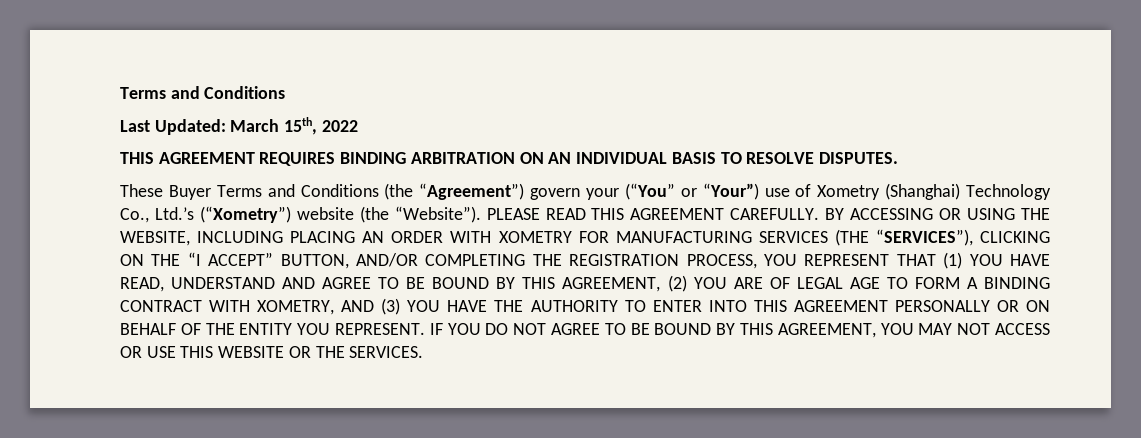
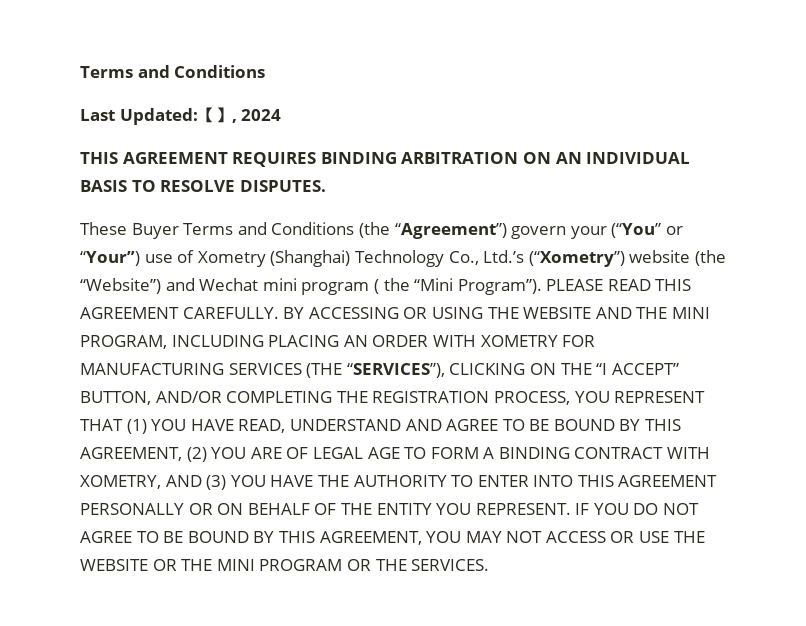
- Last Updated: March 15th, 2022
+ Last Updated:【】, 2024
- These Buyer Terms and Conditions (the “Agreement”) govern your (“You” or “Your”) use of Xometry (Shanghai) Technology Co., Ltd.’s (“Xometry”) website (the “Website”).
+ These Buyer Terms and Conditions (the “Agreement”) govern your (“You” or “Your”) use of Xometry (Shanghai) Technology Co., Ltd.’s (“Xometry”) website (the “Website”) and Wechat mini program ( the “Mini Program”).
- BY ACCESSING OR USING THE WEBSITE, INCLUDING PLACING AN ORDER WITH XOMETRY FOR MANUFACTURING SERVICES (THE “SERVICES”), CLICKING ON THE “I ACCEPT” BUTTON, AND/OR COMPLETING THE REGISTRATION PROCESS, YOU REPRESENT THAT (1) YOU HAVE READ, UNDERSTAND AND AGREE TO BE BOUND BY THIS AGREEMENT, (2) YOU ARE OF LEGAL AGE TO FORM A BINDING CONTRACT WITH XOMETRY, AND (3) YOU HAVE THE AUTHORITY TO ENTER INTO THIS AGREEMENT PERSONALLY OR ON BEHALF OF THE ENTITY YOU REPRESENT.
+ BY ACCESSING OR USING THE WEBSITE AND THE MINI PROGRAM, INCLUDING PLACING AN ORDER WITH XOMETRY FOR MANUFACTURING SERVICES (THE “SERVICES”), CLICKING ON THE “I ACCEPT” BUTTON, AND/OR COMPLETING THE REGISTRATION PROCESS, YOU REPRESENT THAT (1) YOU HAVE READ, UNDERSTAND AND AGREE TO BE BOUND BY THIS AGREEMENT, (2) YOU ARE OF LEGAL AGE TO FORM A BINDING CONTRACT WITH XOMETRY, AND (3) YOU HAVE THE AUTHORITY TO ENTER INTO THIS AGREEMENT PERSONALLY OR ON BEHALF OF THE ENTITY YOU REPRESENT.
- IF YOU DO NOT AGREE TO BE BOUND BY THIS AGREEMENT, YOU MAY NOT ACCESS OR USE THIS WEBSITE OR THE SERVICES.
+ IF YOU DO NOT AGREE TO BE BOUND BY THIS AGREEMENT, YOU MAY NOT ACCESS OR USE THE WEBSITE OR THE MINI PROGRAM OR THE SERVICES.

